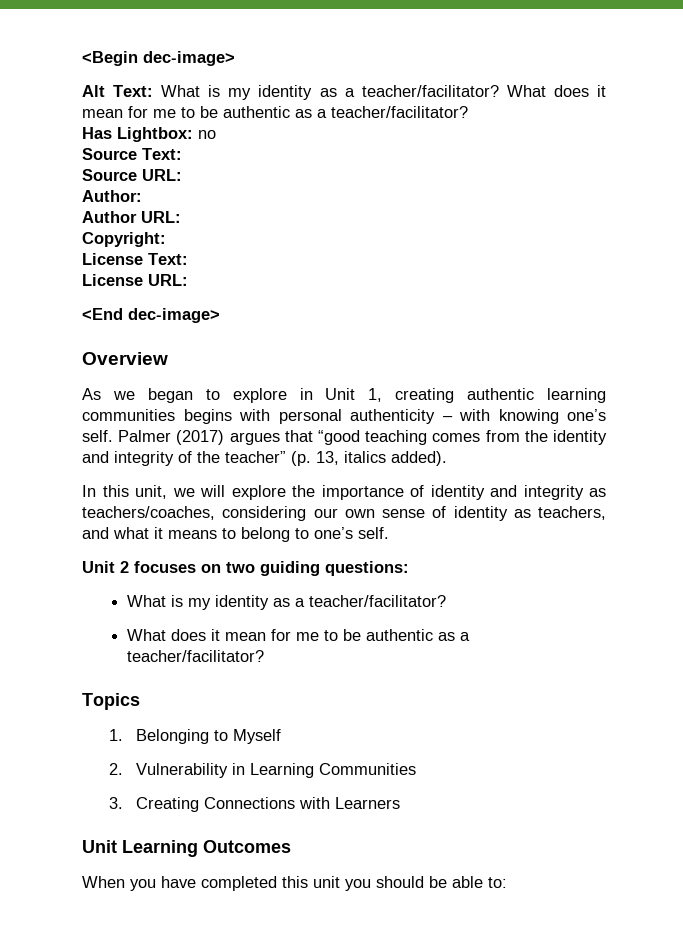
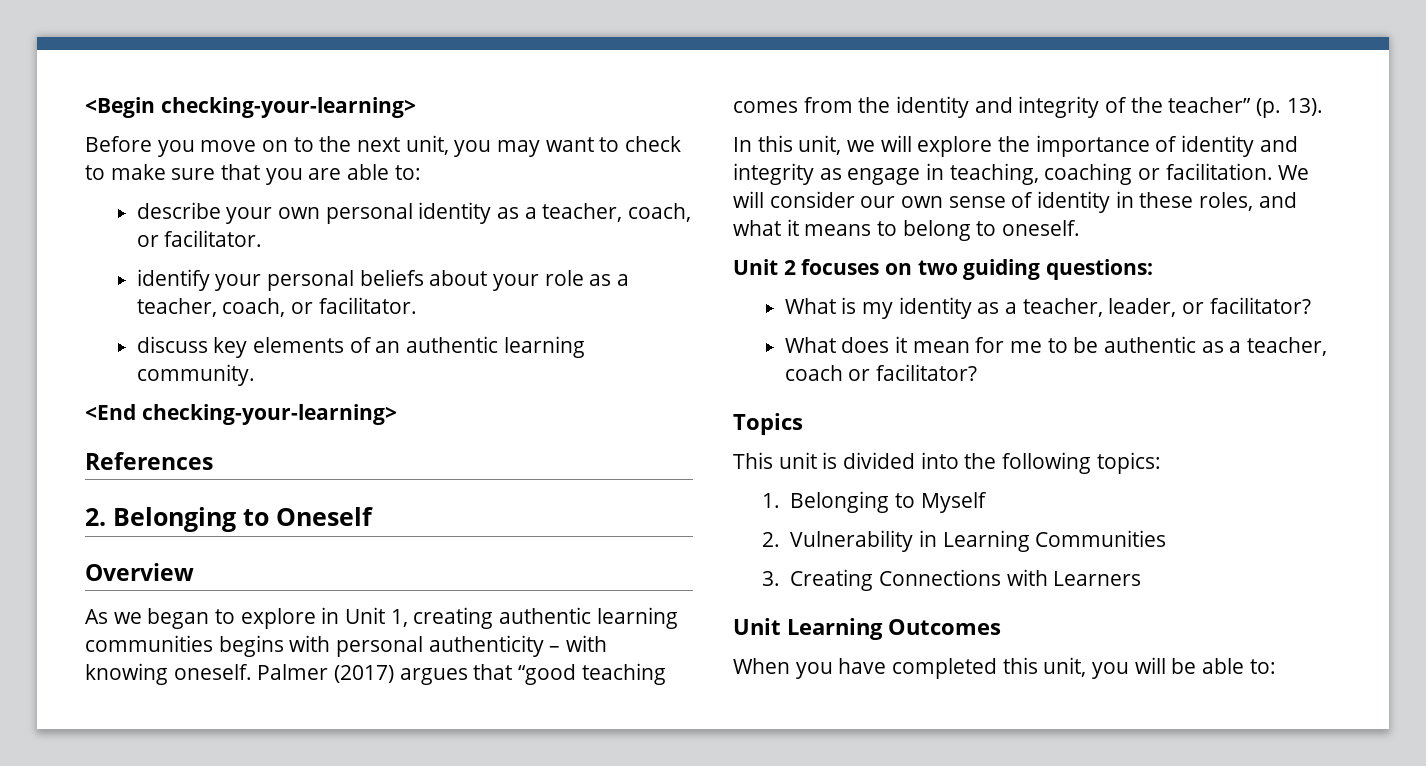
- <Begin dec-image>
- Alt Text: What is my identity as a teacher/facilitator? What does it mean for me to be authentic as a teacher/facilitator?
- Has Lightbox: no
- Source Text:
- Source URL:
- Author:
- Author URL:
- Copyright:
- License Text:
- License URL:
- <End dec-image>
+ <Begin checking-your-learning>
+ Before you move on to the next unit, you may want to check to make sure that you are able to:
+ describe your own personal identity as a teacher, coach, or facilitator.
+ identify your personal beliefs about your role as a teacher, coach, or facilitator.
+ discuss key elements of an authentic learning community.
+ <End checking-your-learning>
+ References
+ 2. Belonging to Oneself
- As we began to explore in Unit 1, creating authentic learning communities begins with personal authenticity – with knowing one’s self.
+ As we began to explore in Unit 1, creating authentic learning communities begins with personal authenticity – with knowing oneself.
- Palmer (2017) argues that “good teaching comes from the identity and integrity of the teacher” (p. 13, italics added).
+ Palmer (2017) argues that “good teaching comes from the identity and integrity of the teacher” (p. 13).
- In this unit, we will explore the importance of identity and integrity as teachers/coaches, considering our own sense of identity as teachers, and what it means to belong to one’s self.
+ In this unit, we will explore the importance of identity and integrity as engage in teaching, coaching or facilitation. We will consider our own sense of identity in these roles, and what it means to belong to oneself.
  Unit 2 focuses on two guiding questions:
- What is my identity as a teacher/facilitator?
- What does it mean for me to be authentic as a teacher/facilitator?
+ What is my identity as a teacher, leader, or facilitator?
+ What does it mean for me to be authentic as a teacher, coach or facilitator?
  Topics
+ This unit is divided into the following topics:
- When you have completed this unit you should be able to:
+ When you have completed this unit, you will be able to:

